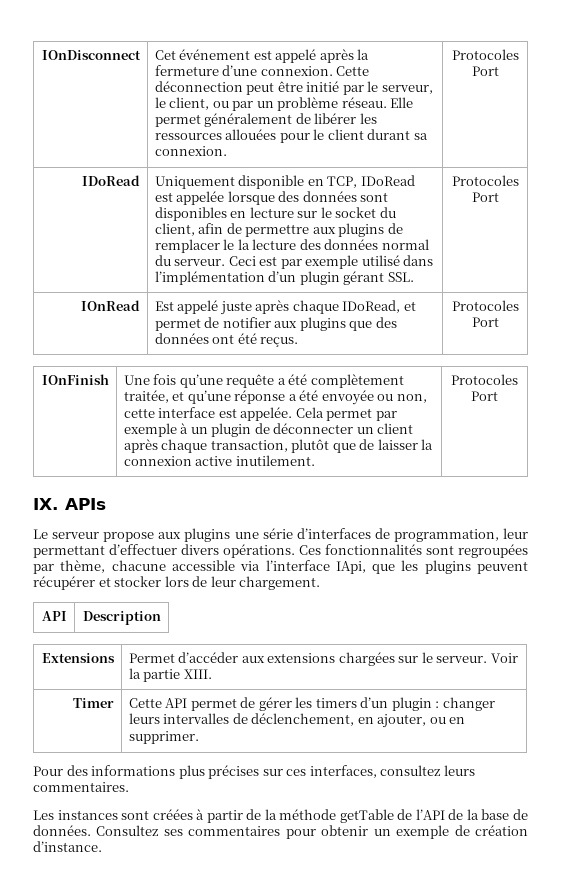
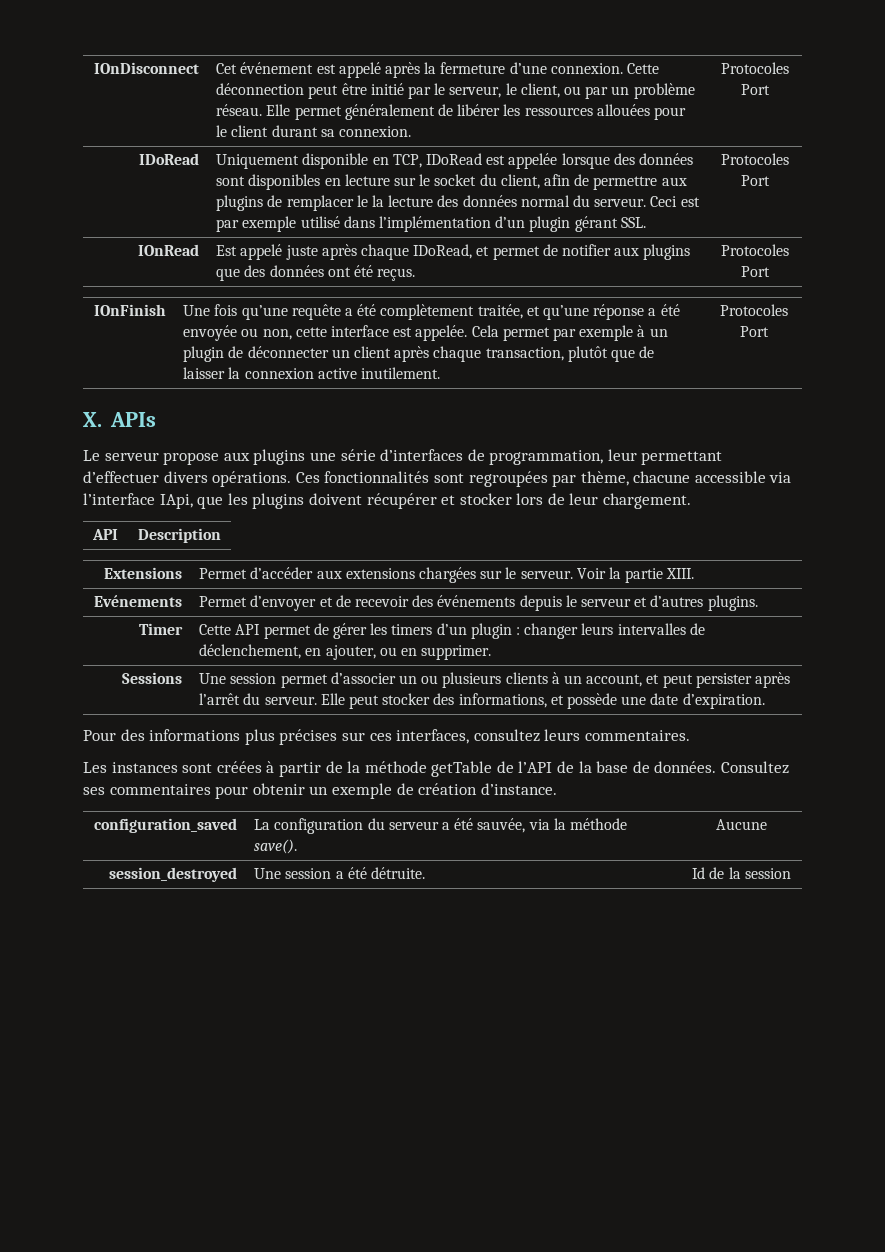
- IX. APIs
+ X. APIs
- Ces fonctionnalités sont regroupées par thème, chacune accessible via l’interface IApi, que les plugins peuvent récupérer et stocker lors de leur chargement.
+ Ces fonctionnalités sont regroupées par thème, chacune accessible via l’interface IApi, que les plugins doivent récupérer et stocker lors de leur chargement.
+ Evénements | Permet d’envoyer et de recevoir des événements depuis le serveur et d’autres plugins.
+ Sessions | Une session permet d’associer un ou plusieurs clients à un account, et peut persister après l’arrêt du serveur. Elle peut stocker des informations, et possède une date d’expiration.
+ configuration_saved | La configuration du serveur a été sauvée, via la méthode save(). | Aucune
+ session_destroyed | Une session a été détruite. | Id de la session

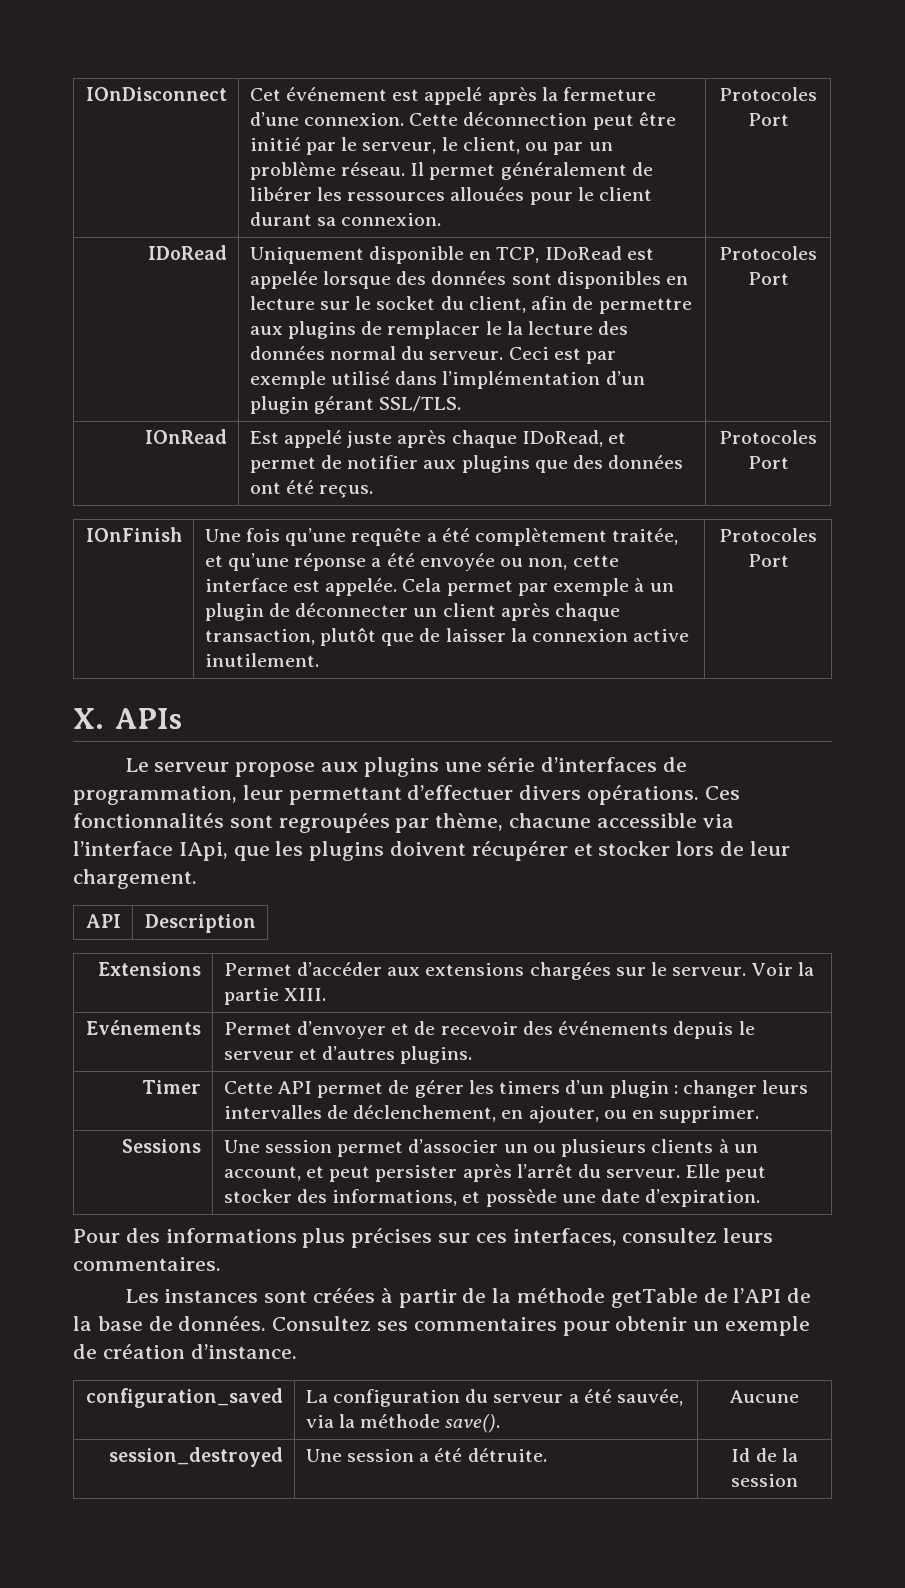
- Elle permet généralement de libérer les ressources allouées pour le client durant sa connexion.
+ Il permet généralement de libérer les ressources allouées pour le client durant sa connexion.
- Ceci est par exemple utilisé dans l’implémentation d’un plugin gérant SSL.
+ Ceci est par exemple utilisé dans l’implémentation d’un plugin gérant SSL/TLS.

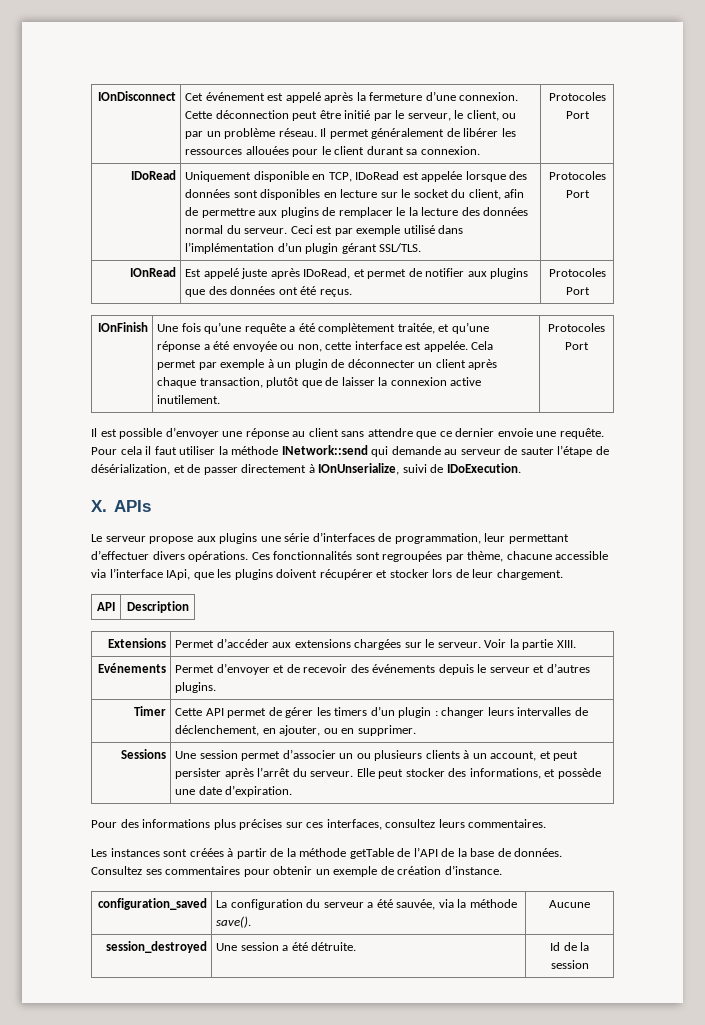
- IOnRead | Est appelé juste après chaque IDoRead, et permet de notifier aux plugins que des données ont été reçus. | Protocoles Port
+ IOnRead | Est appelé juste après IDoRead, et permet de notifier aux plugins que des données ont été reçus. | Protocoles Port
+ Il est possible d’envoyer une réponse au client sans attendre que ce dernier envoie une requête. Pour cela il faut utiliser la méthode INetwork::send qui demande au serveur de sauter l’étape de désérialization, et de passer directement à IOnUnserialize, suivi de IDoExecution.

